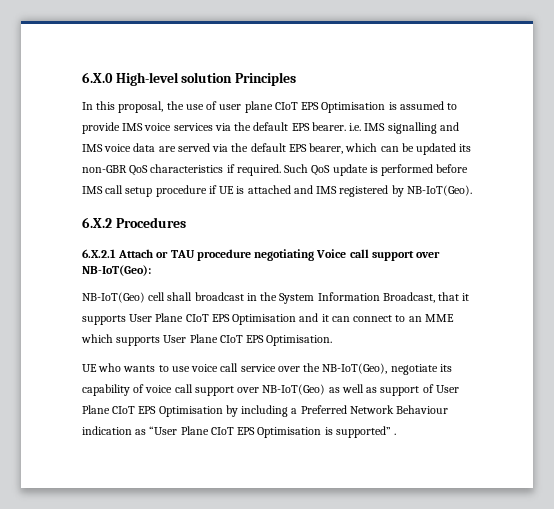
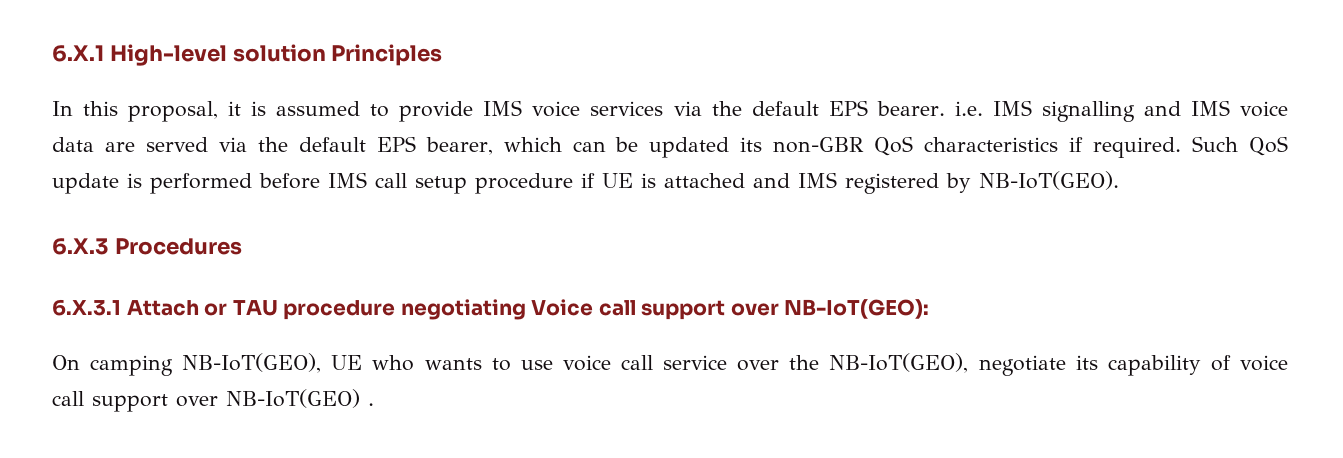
- 6.X.0 High-level solution Principles
+ 6.X.1 High-level solution Principles
- In this proposal, the use of user plane CIoT EPS Optimisation is assumed to provide IMS voice services via the default EPS bearer. i.e. IMS signalling and IMS voice data are served via the default EPS bearer, which can be updated its non-GBR QoS characteristics if required.
+ In this proposal, it is assumed to provide IMS voice services via the default EPS bearer. i.e. IMS signalling and IMS voice data are served via the default EPS bearer, which can be updated its non-GBR QoS characteristics if required.
- Such QoS update is performed before IMS call setup procedure if UE is attached and IMS registered by NB-IoT(Geo).
- 6.X.2 Procedures
+ Such QoS update is performed before IMS call setup procedure if UE is attached and IMS registered by NB-IoT(GEO).
+ 6.X.3 Procedures
- 6.X.2.1 Attach or TAU procedure negotiating Voice call support over NB-IoT(Geo):
- NB-IoT(Geo) cell shall broadcast in the System Information Broadcast, that it supports User Plane CIoT EPS Optimisation and it can connect to an MME which supports User Plane CIoT EPS Optimisation.
- UE who wants to use voice call service over the NB-IoT(Geo), negotiate its capability of voice call support over NB-IoT(Geo) as well as support of User Plane CIoT EPS Optimisation by including a Preferred Network Behaviour indication as “User Plane CIoT EPS Optimisation is supported” .
+ 6.X.3.1 Attach or TAU procedure negotiating Voice call support over NB-IoT(GEO):
+ On camping NB-IoT(GEO), UE who wants to use voice call service over the NB-IoT(GEO), negotiate its capability of voice call support over NB-IoT(GEO) .

